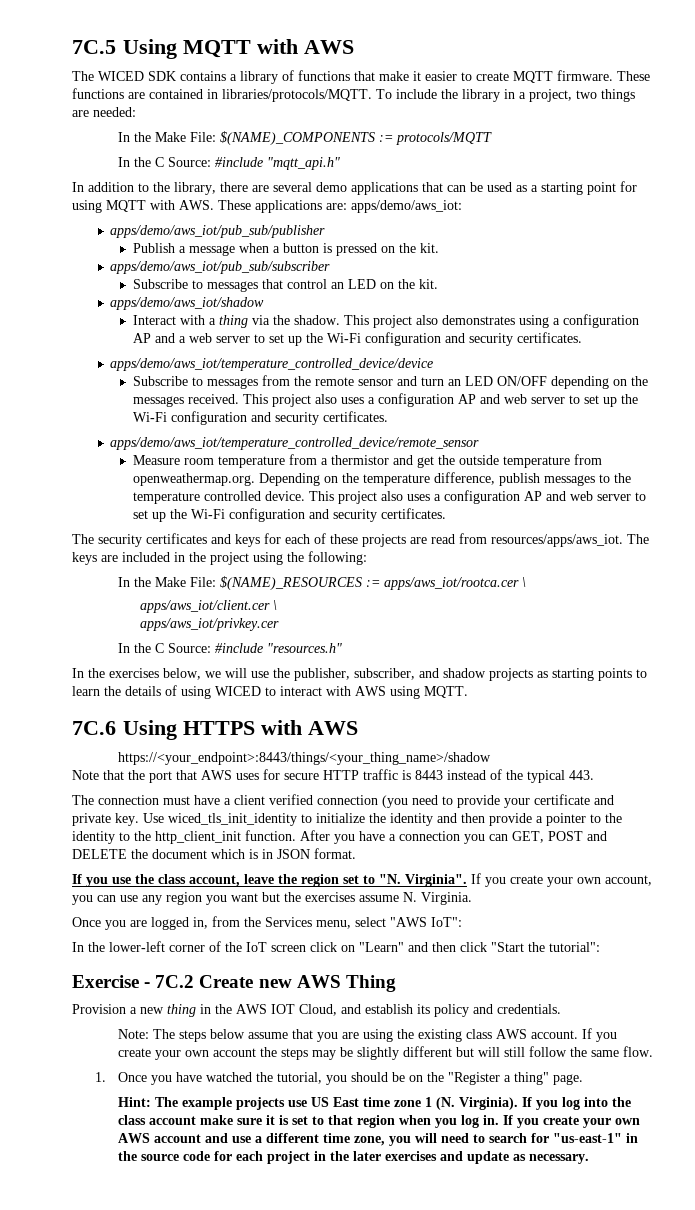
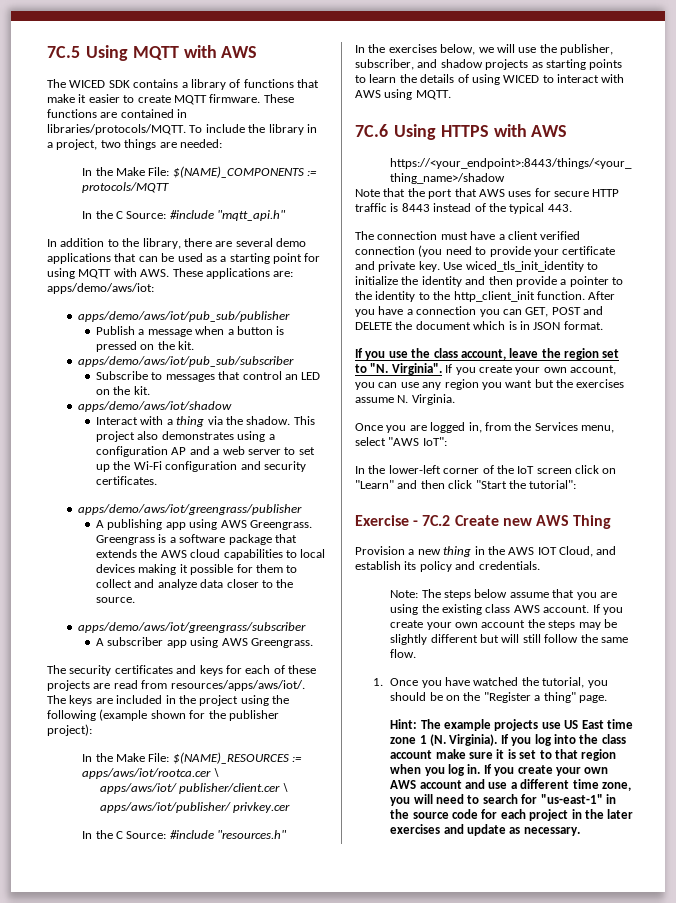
- In addition to the library, there are several demo applications that can be used as a starting point for using MQTT with AWS. These applications are: apps/demo/aws_iot:
- apps/demo/aws_iot/pub_sub/publisher
+ In addition to the library, there are several demo applications that can be used as a starting point for using MQTT with AWS. These applications are: apps/demo/aws/iot:
+ apps/demo/aws/iot/pub_sub/publisher
- apps/demo/aws_iot/pub_sub/subscriber
+ apps/demo/aws/iot/pub_sub/subscriber
- apps/demo/aws_iot/shadow
+ apps/demo/aws/iot/shadow
- apps/demo/aws_iot/temperature_controlled_device/device
- Subscribe to messages from the remote sensor and turn an LED ON/OFF depending on the messages received. This project also uses a configuration AP and web server to set up the Wi-Fi configuration and security certificates.
- apps/demo/aws_iot/temperature_controlled_device/remote_sensor
- Measure room temperature from a thermistor and get the outside temperature from openweathermap.org. Depending on the temperature difference, publish messages to the temperature controlled device. This project also uses a configuration AP and web server to set up the Wi-Fi configuration and security certificates.
+ apps/demo/aws/iot/greengrass/publisher
+ A publishing app using AWS Greengrass. Greengrass is a software package that extends the AWS cloud capabilities to local devices making it possible for them to collect and analyze data closer to the source.
+ apps/demo/aws/iot/greengrass/subscriber
+ A subscriber app using AWS Greengrass.
- The security certificates and keys for each of these projects are read from resources/apps/aws_iot.
+ The security certificates and keys for each of these projects are read from resources/apps/aws/iot/.
- The keys are included in the project using the following:
+ The keys are included in the project using the following (example shown for the publisher project):
- In the Make File: $(NAME)_RESOURCES := apps/aws_iot/rootca.cer \
- apps/aws_iot/client.cer \
- apps/aws_iot/privkey.cer
+ In the Make File: $(NAME)_RESOURCES := apps/aws/iot/rootca.cer \
+ apps/aws/iot/ publisher/client.cer \
+ apps/aws/iot/publisher/ privkey.cer

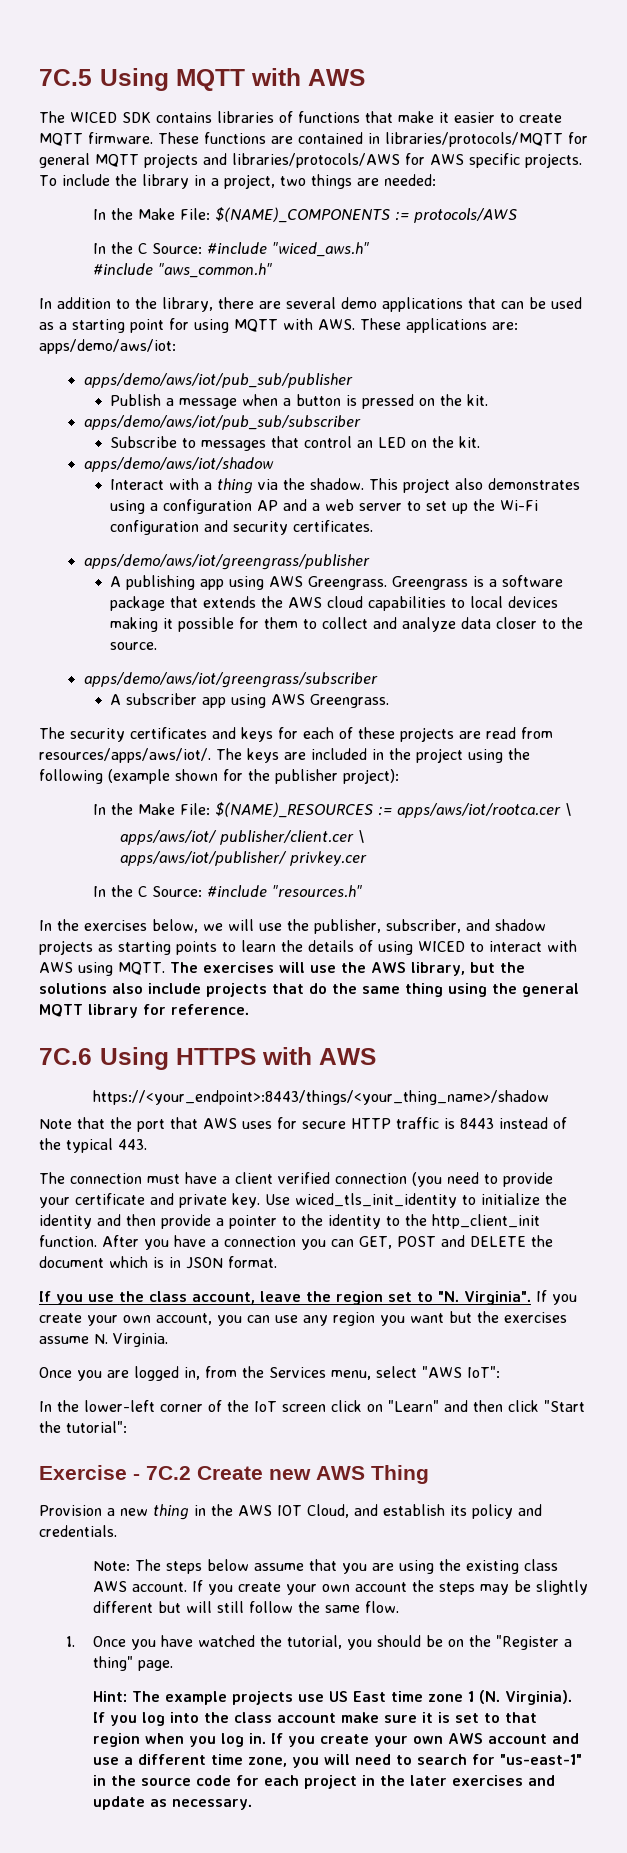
- The WICED SDK contains a library of functions that make it easier to create MQTT firmware.
+ The WICED SDK contains libraries of functions that make it easier to create MQTT firmware.
- These functions are contained in libraries/protocols/MQTT.
+ These functions are contained in libraries/protocols/MQTT for general MQTT projects and libraries/protocols/AWS for AWS specific projects.
- In the Make File: $(NAME)_COMPONENTS := protocols/MQTT
- In the C Source: #include "mqtt_api.h"
+ In the Make File: $(NAME)_COMPONENTS := protocols/AWS
+ In the C Source: #include "wiced_aws.h"
+ #include "aws_common.h"
+ The exercises will use the AWS library, but the solutions also include projects that do the same thing using the general MQTT library for reference.

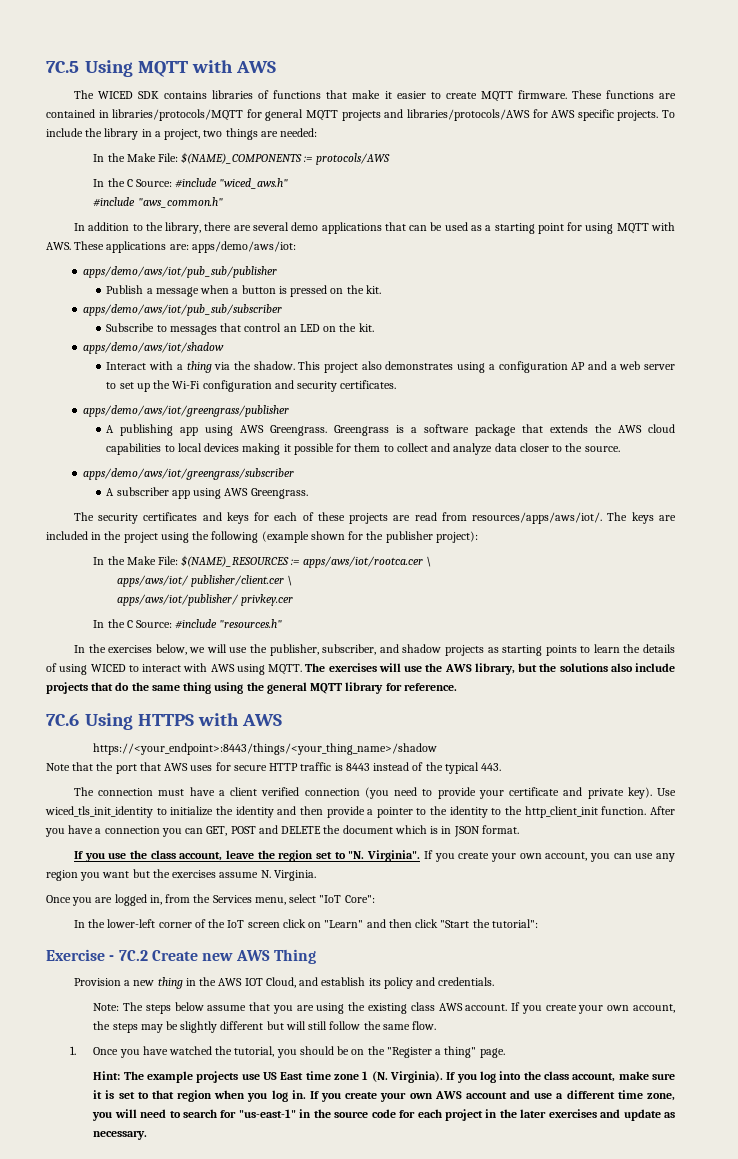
- The connection must have a client verified connection (you need to provide your certificate and private key.
+ The connection must have a client verified connection (you need to provide your certificate and private key).
- Once you are logged in, from the Services menu, select "AWS IoT":
+ Once you are logged in, from the Services menu, select "IoT Core":
- If you create your own account the steps may be slightly different but will still follow the same flow.
+ If you create your own account, the steps may be slightly different but will still follow the same flow.
- If you log into the class account make sure it is set to that region when you log in.
+ If you log into the class account, make sure it is set to that region when you log in.

